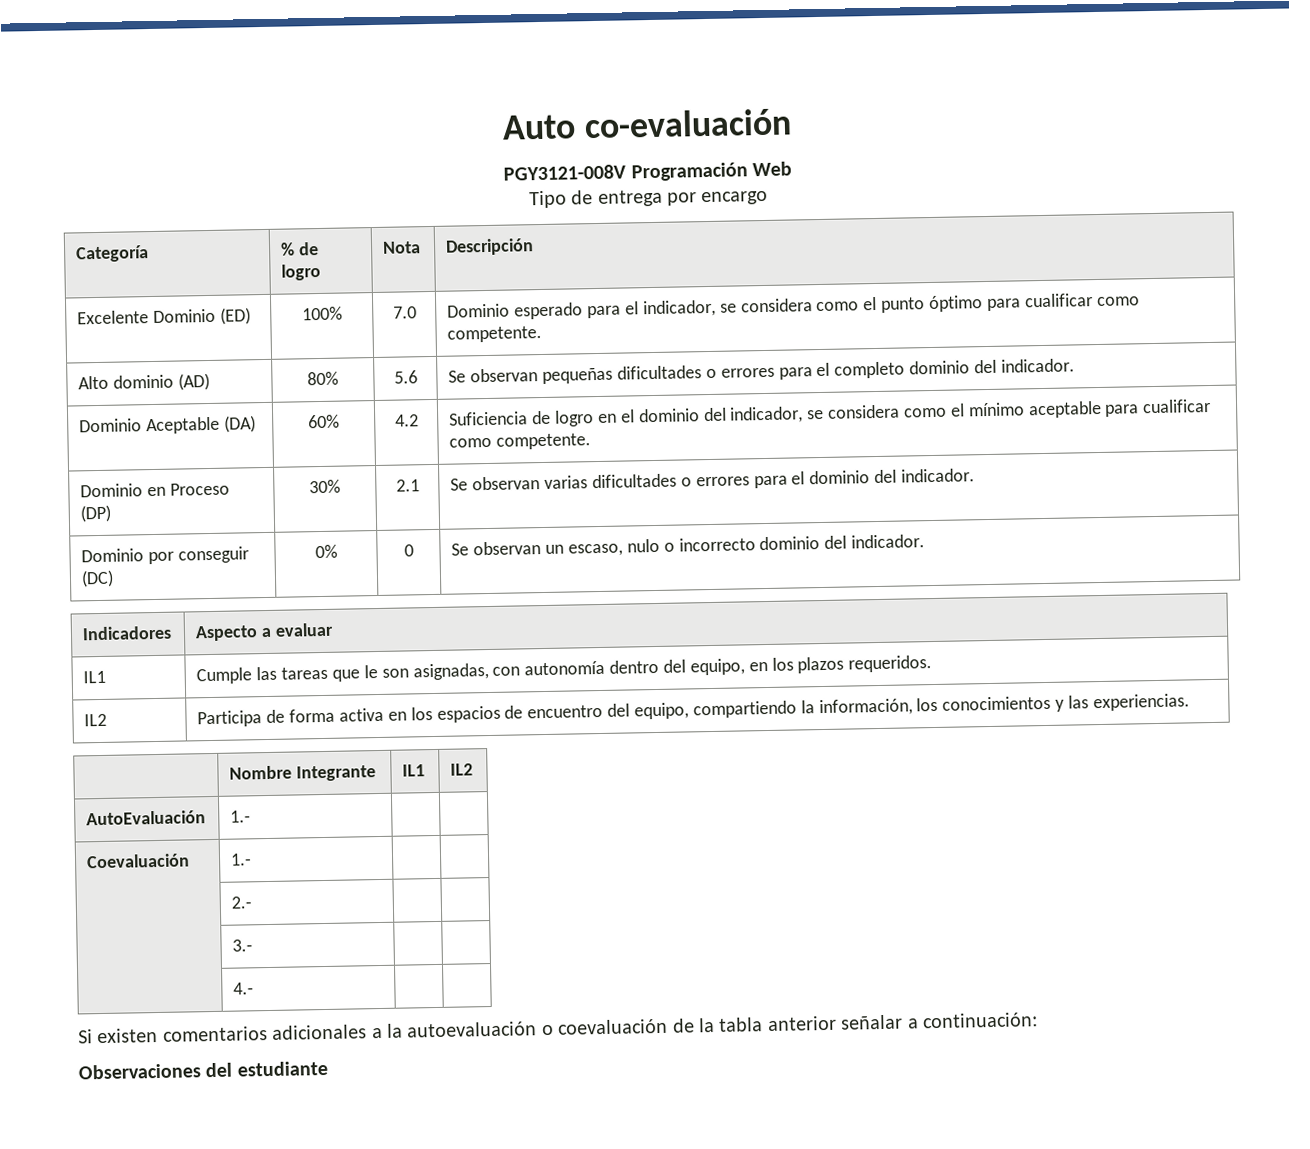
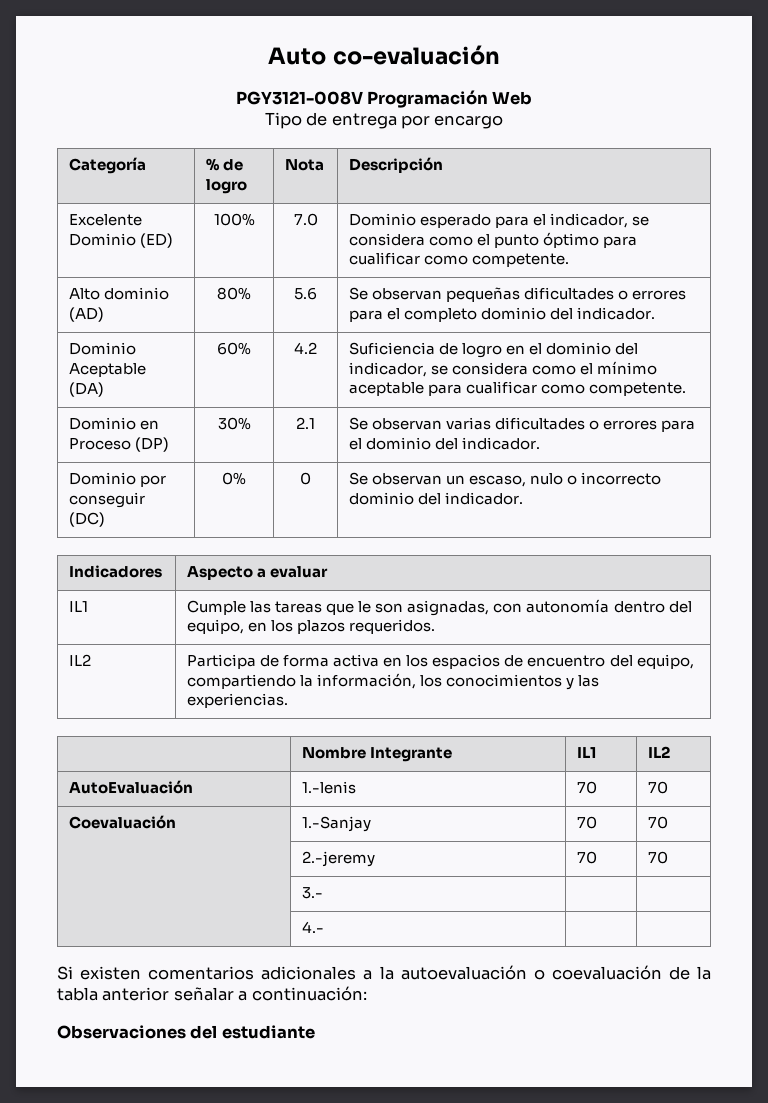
- AutoEvaluación | 1.- | |
- Coevaluación | 1.- | |
- | 2.- | |
+ AutoEvaluación | 1.-lenis | 70 | 70
+ Coevaluación | 1.-Sanjay | 70 | 70
+ | 2.-jeremy | 70 | 70

